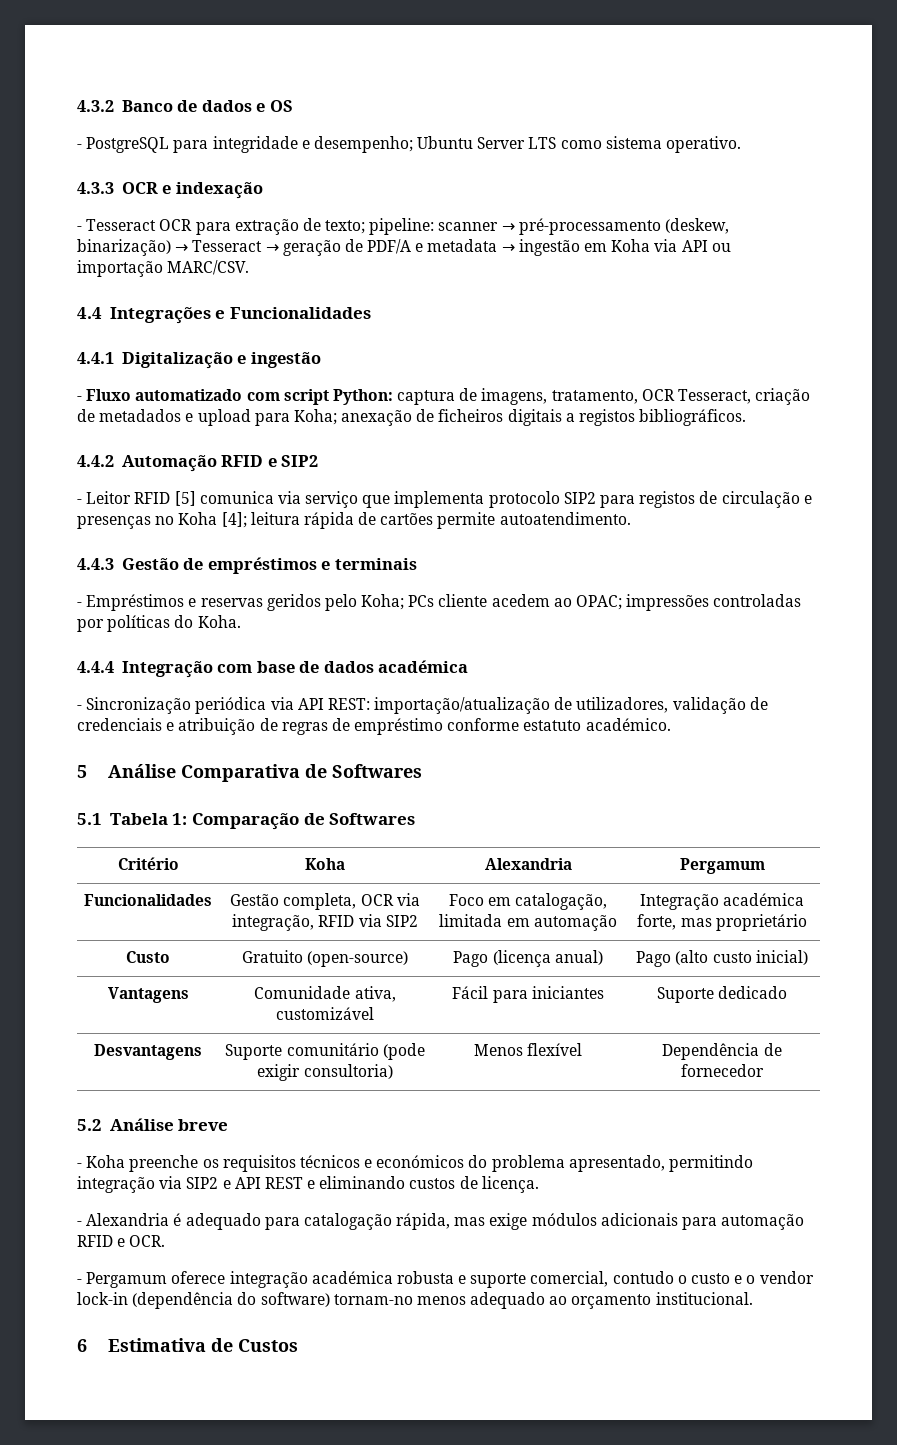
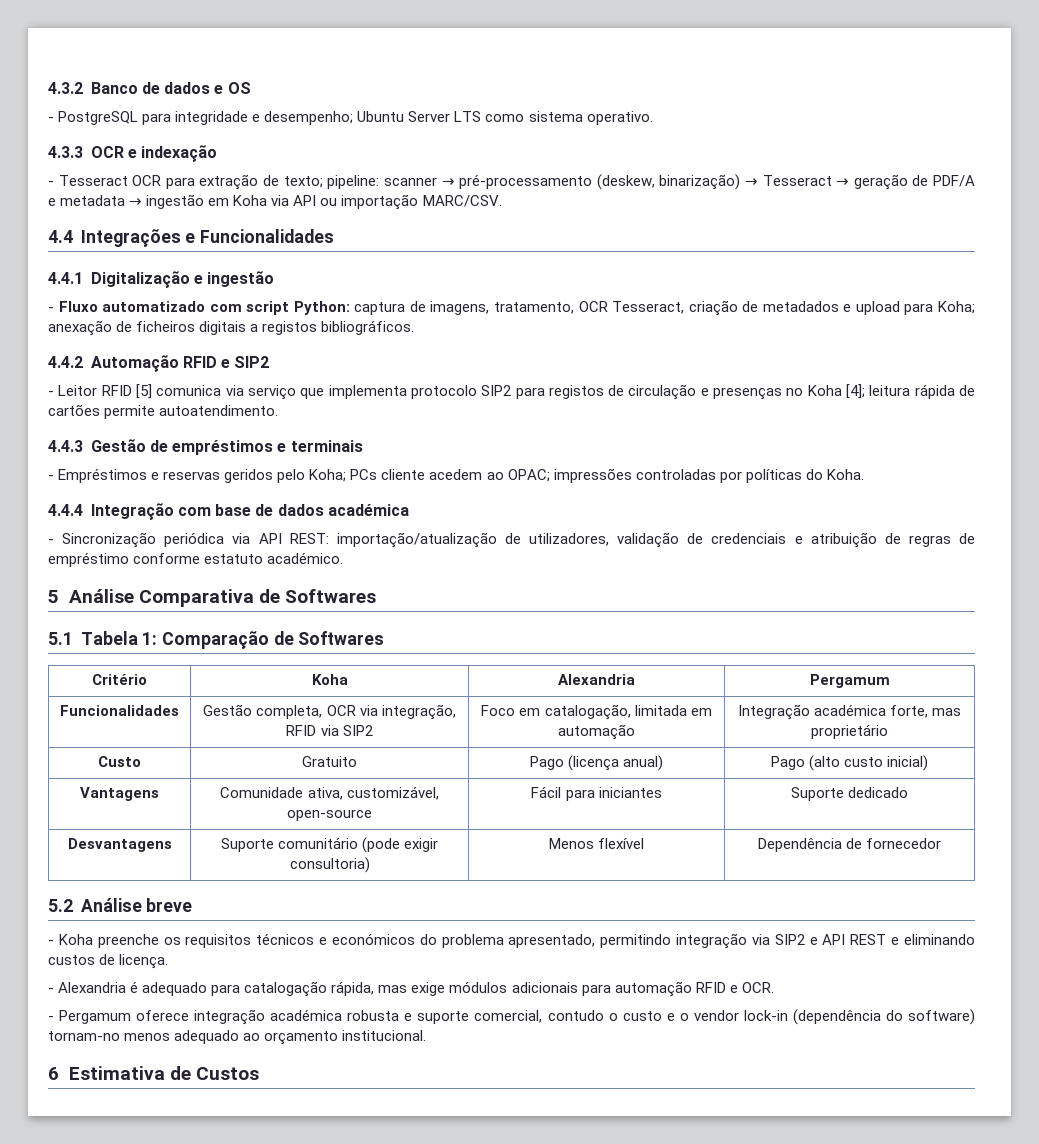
- Custo | Gratuito (open‑source) | Pago (licença anual) | Pago (alto custo inicial)
+ Custo | Gratuito | Pago (licença anual) | Pago (alto custo inicial)
- Vantagens | Comunidade ativa, customizável | Fácil para iniciantes | Suporte dedicado
+ Vantagens | Comunidade ativa, customizável, open‑source | Fácil para iniciantes | Suporte dedicado

